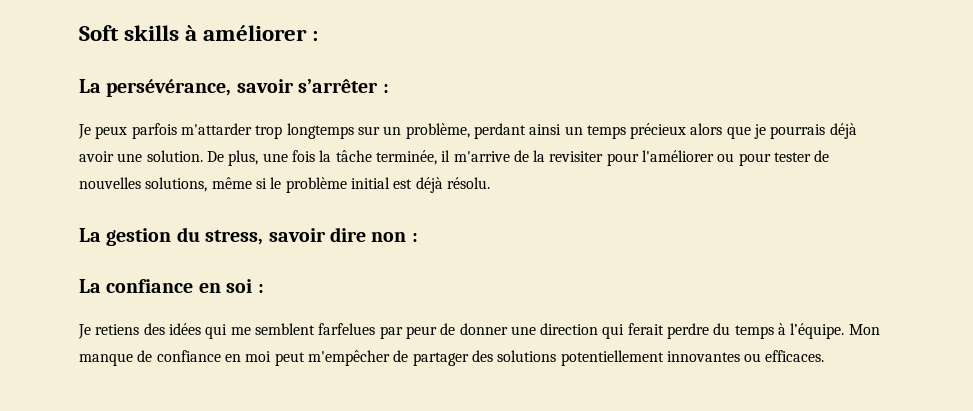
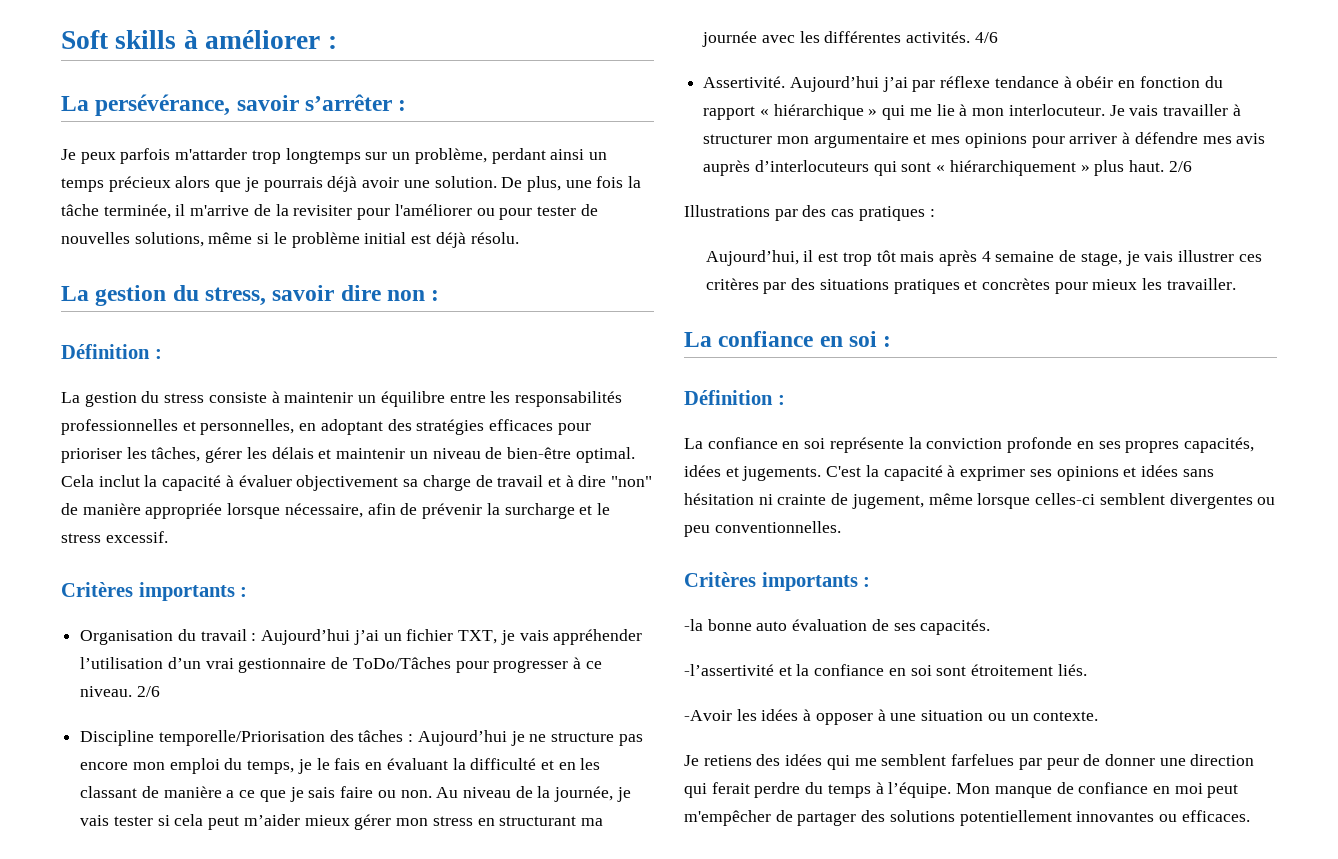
  La gestion du stress, savoir dire non :
+ Définition :
+ La gestion du stress consiste à maintenir un équilibre entre les responsabilités professionnelles et personnelles, en adoptant des stratégies efficaces pour prioriser les tâches, gérer les délais et maintenir un niveau de bien-être optimal. Cela inclut la capacité à évaluer objectivement sa charge de travail et à dire "non" de manière appropriée lorsque nécessaire, afin de prévenir la surcharge et le stress excessif.
+ Critères importants :
+ Organisation du travail : Aujourd’hui j’ai un fichier TXT, je vais appréhender l’utilisation d’un vrai gestionnaire de ToDo/Tâches pour progresser à ce niveau. 2/6
+ Discipline temporelle/Priorisation des tâches : Aujourd’hui je ne structure pas encore mon emploi du temps, je le fais en évaluant la difficulté et en les classant de manière a ce que je sais faire ou non. Au niveau de la journée, je vais tester si cela peut m’aider mieux gérer mon stress en structurant ma journée avec les différentes activités. 4/6
+ Assertivité. Aujourd’hui j’ai par réflexe tendance à obéir en fonction du rapport « hiérarchique » qui me lie à mon interlocuteur. Je vais travailler à structurer mon argumentaire et mes opinions pour arriver à défendre mes avis auprès d’interlocuteurs qui sont « hiérarchiquement » plus haut. 2/6
+ Illustrations par des cas pratiques :
+ Aujourd’hui, il est trop tôt mais après 4 semaine de stage, je vais illustrer ces critères par des situations pratiques et concrètes pour mieux les travailler.
  La confiance en soi :
+ Définition :
+ La confiance en soi représente la conviction profonde en ses propres capacités, idées et jugements. C'est la capacité à exprimer ses opinions et idées sans hésitation ni crainte de jugement, même lorsque celles-ci semblent divergentes ou peu conventionnelles.
+ Critères importants :
+ -la bonne auto évaluation de ses capacités.
+ -l’assertivité et la confiance en soi sont étroitement liés.
+ -Avoir les idées à opposer à une situation ou un contexte.

